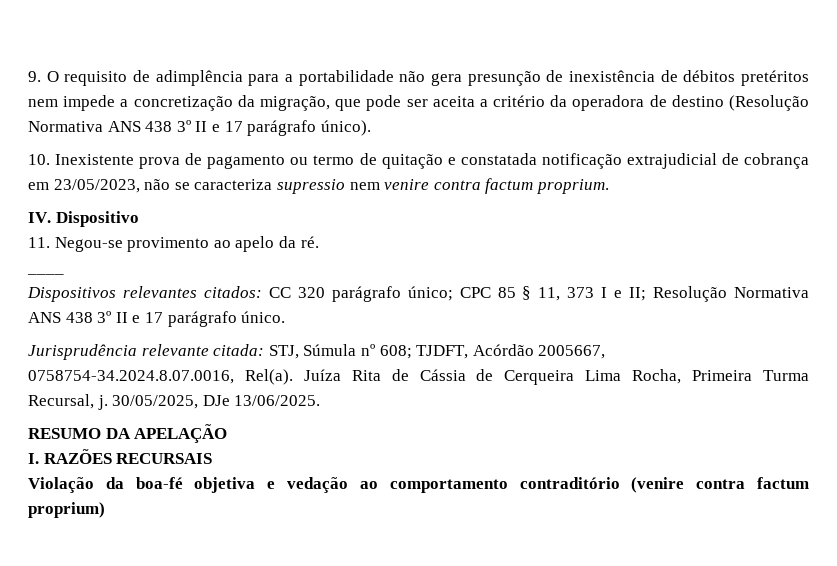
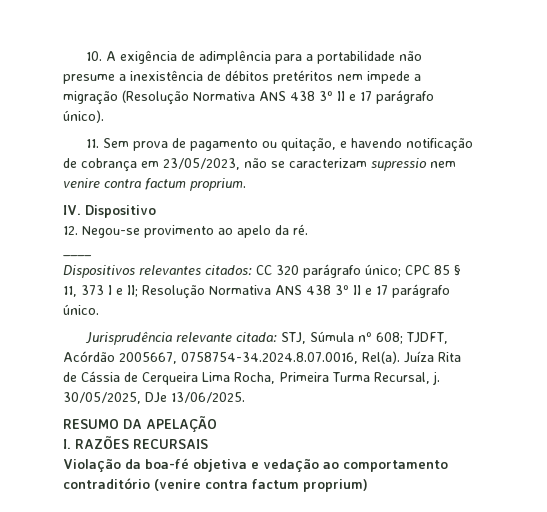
- 9. O requisito de adimplência para a portabilidade não gera presunção de inexistência de débitos pretéritos nem impede a concretização da migração, que pode ser aceita a critério da operadora de destino (Resolução Normativa ANS 438 3º II e 17 parágrafo único).
+ 10. A exigência de adimplência para a portabilidade não presume a inexistência de débitos pretéritos nem impede a migração (Resolução Normativa ANS 438 3º II e 17 parágrafo único).
- 10. Inexistente prova de pagamento ou termo de quitação e constatada notificação extrajudicial de cobrança em 23/05/2023, não se caracteriza supressio nem venire contra factum proprium.
+ 11. Sem prova de pagamento ou quitação, e havendo notificação de cobrança em 23/05/2023, não se caracterizam supressio nem venire contra factum proprium.
- 11. Negou-se provimento ao apelo da ré.
+ 12. Negou-se provimento ao apelo da ré.

